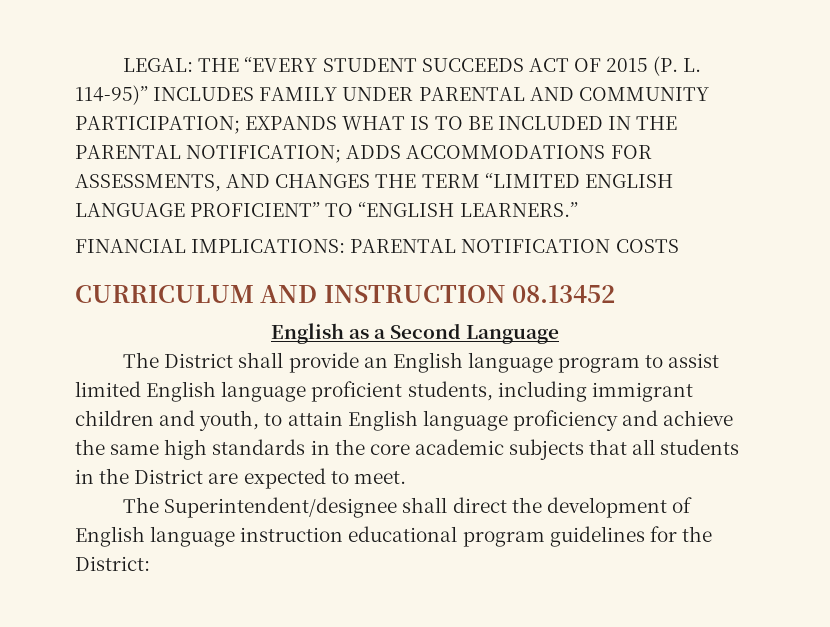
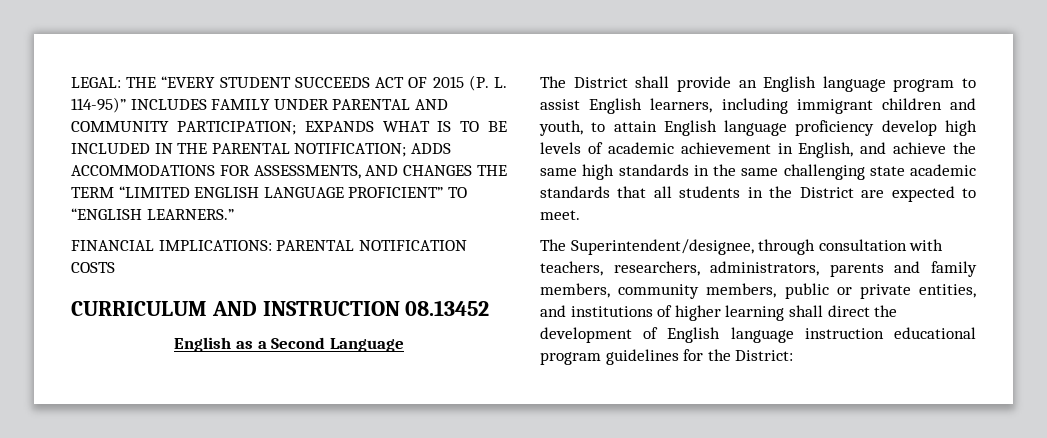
- The District shall provide an English language program to assist limited English language proficient students, including immigrant children and youth, to attain English language proficiency and achieve the same high standards in the core academic subjects that all students in the District are expected to meet.
+ The District shall provide an English language program to assist English learners, including immigrant children and youth, to attain English language proficiency develop high levels of academic achievement in English, and achieve the same high standards in the same challenging state academic standards that all students in the District are expected to meet.
- The Superintendent/designee shall direct the development of English language instruction educational program guidelines for the District:
+ The Superintendent/designee, through consultation with teachers, researchers, administrators, parents and family members, community members, public or private entities, and institutions of higher learning shall direct the development of English language instruction educational program guidelines for the District:

